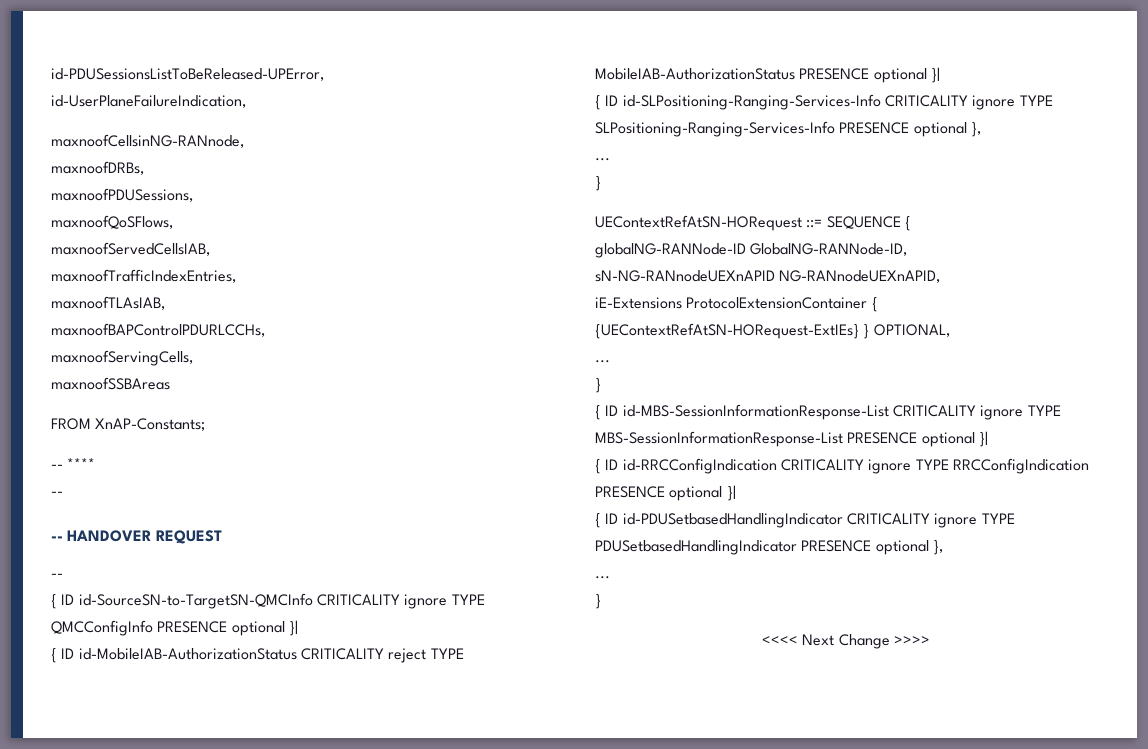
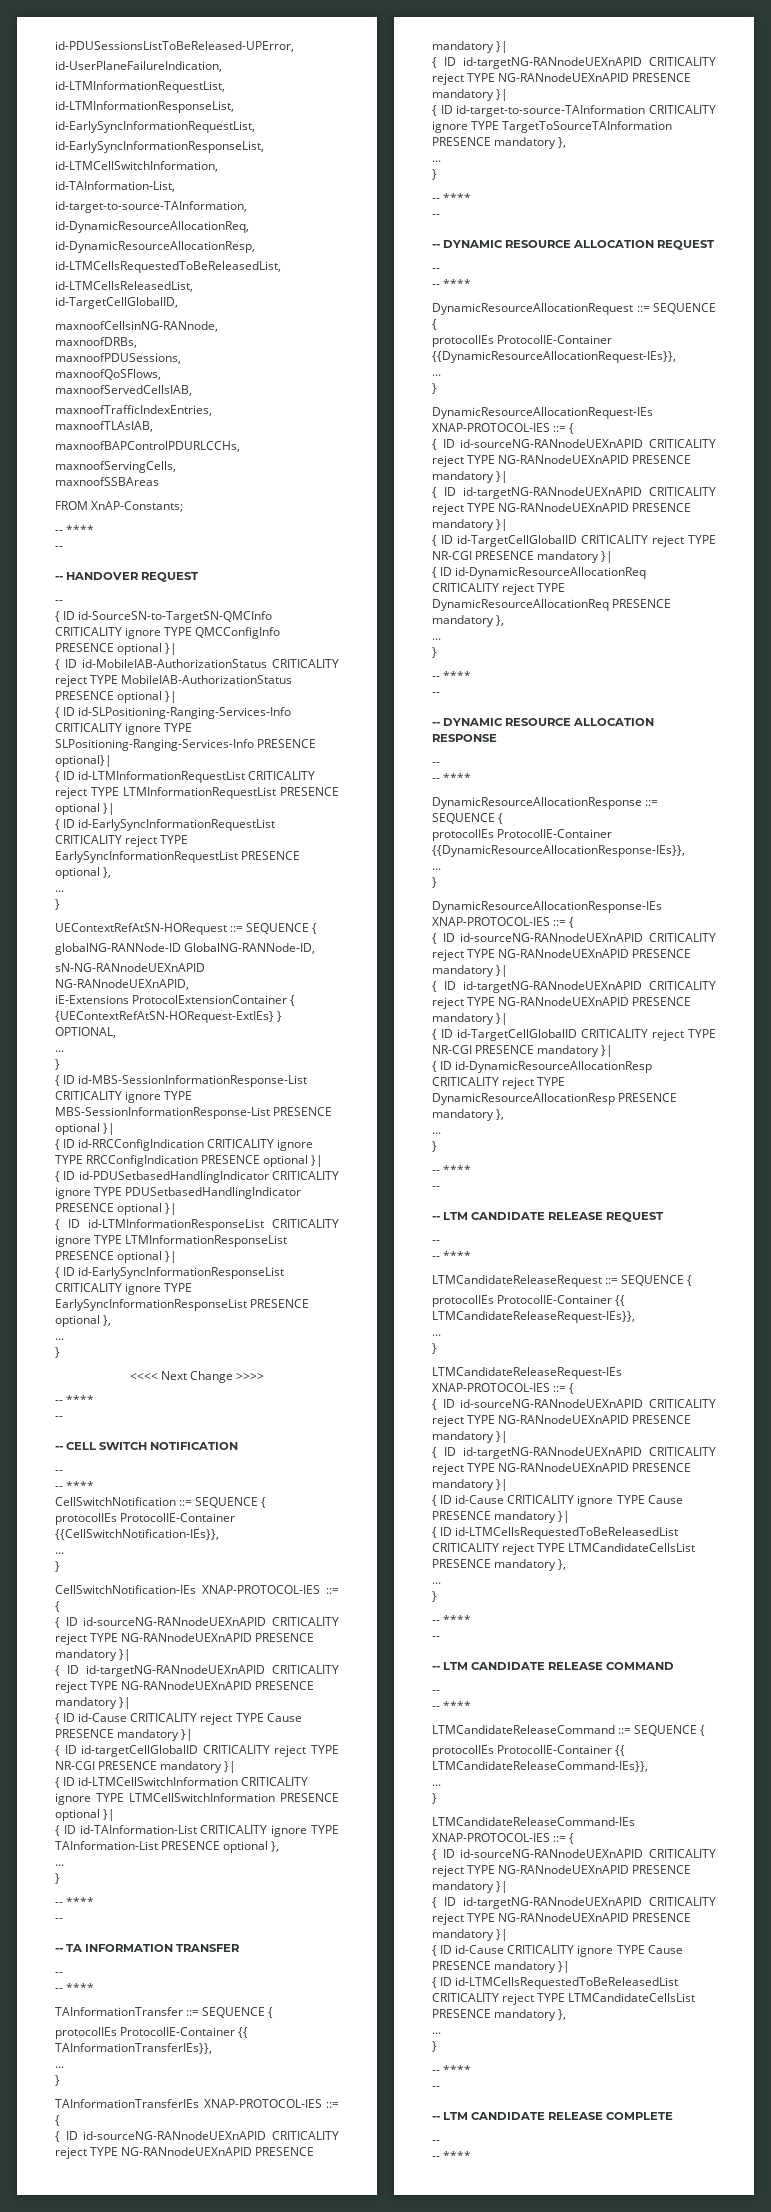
+ id-LTMInformationRequestList,
+ id-LTMInformationResponseList,
+ id-EarlySyncInformationRequestList,
+ id-EarlySyncInformationResponseList,
+ id-LTMCellSwitchInformation,
+ id-TAInformation-List,
+ id-target-to-source-TAInformation,
+ id-DynamicResourceAllocationReq,
+ id-DynamicResourceAllocationResp,
+ id-LTMCellsRequestedToBeReleasedList,
+ id-LTMCellsReleasedList,
+ id-TargetCellGlobalID,
- { ID id-SLPositioning-Ranging-Services-Info CRITICALITY ignore TYPE SLPositioning-Ranging-Services-Info PRESENCE optional },
+ { ID id-SLPositioning-Ranging-Services-Info CRITICALITY ignore TYPE SLPositioning-Ranging-Services-Info PRESENCE optional}|
+ { ID id-LTMInformationRequestList CRITICALITY reject TYPE LTMInformationRequestList PRESENCE optional }|
+ { ID id-EarlySyncInformationRequestList CRITICALITY reject TYPE EarlySyncInformationRequestList PRESENCE optional },
- { ID id-PDUSetbasedHandlingIndicator CRITICALITY ignore TYPE PDUSetbasedHandlingIndicator PRESENCE optional },
+ { ID id-PDUSetbasedHandlingIndicator CRITICALITY ignore TYPE PDUSetbasedHandlingIndicator PRESENCE optional }|
+ { ID id-LTMInformationResponseList CRITICALITY ignore TYPE LTMInformationResponseList PRESENCE optional }|
+ { ID id-EarlySyncInformationResponseList CRITICALITY ignore TYPE EarlySyncInformationResponseList PRESENCE optional },
  <<<< Next Change >>>>
+ -- ****
+ --
+ -- CELL SWITCH NOTIFICATION
+ --
+ -- ****
+ CellSwitchNotification ::= SEQUENCE {
+ protocolIEs ProtocolIE-Container {{CellSwitchNotification-IEs}},
+ ...
+ }
+ CellSwitchNotification-IEs XNAP-PROTOCOL-IES ::= {
+ { ID id-sourceNG-RANnodeUEXnAPID CRITICALITY reject TYPE NG-RANnodeUEXnAPID PRESENCE mandatory }|
+ { ID id-targetNG-RANnodeUEXnAPID CRITICALITY reject TYPE NG-RANnodeUEXnAPID PRESENCE mandatory }|
+ { ID id-Cause CRITICALITY reject TYPE Cause PRESENCE mandatory }|
+ { ID id-targetCellGlobalID CRITICALITY reject TYPE NR-CGI PRESENCE mandatory }|
+ { ID id-LTMCellSwitchInformation CRITICALITY ignore TYPE LTMCellSwitchInformation PRESENCE optional }|
+ { ID id-TAInformation-List CRITICALITY ignore TYPE TAInformation-List PRESENCE optional },
+ ...
+ }
+ -- ****
+ --
+ -- TA INFORMATION TRANSFER
+ --
+ -- ****
+ TAInformationTransfer ::= SEQUENCE {
+ protocolIEs ProtocolIE-Container {{ TAInformationTransferIEs}},
+ ...
+ }
+ TAInformationTransferIEs XNAP-PROTOCOL-IES ::= {
+ { ID id-sourceNG-RANnodeUEXnAPID CRITICALITY reject TYPE NG-RANnodeUEXnAPID PRESENCE mandatory }|
+ { ID id-targetNG-RANnodeUEXnAPID CRITICALITY reject TYPE NG-RANnodeUEXnAPID PRESENCE mandatory }|
+ { ID id-target-to-source-TAInformation CRITICALITY ignore TYPE TargetToSourceTAInformation PRESENCE mandatory },
+ ...
+ }
+ -- ****
+ --
+ -- DYNAMIC RESOURCE ALLOCATION REQUEST
+ --
+ -- ****
+ DynamicResourceAllocationRequest ::= SEQUENCE {
+ protocolIEs ProtocolIE-Container {{DynamicResourceAllocationRequest-IEs}},
+ ...
+ }
+ DynamicResourceAllocationRequest-IEs XNAP-PROTOCOL-IES ::= {
+ { ID id-sourceNG-RANnodeUEXnAPID CRITICALITY reject TYPE NG-RANnodeUEXnAPID PRESENCE mandatory }|
+ { ID id-targetNG-RANnodeUEXnAPID CRITICALITY reject TYPE NG-RANnodeUEXnAPID PRESENCE mandatory }|
+ { ID id-TargetCellGlobalID CRITICALITY reject TYPE NR-CGI PRESENCE mandatory }|
+ { ID id-DynamicResourceAllocationReq CRITICALITY reject TYPE DynamicResourceAllocationReq PRESENCE mandatory },
+ ...
+ }
+ -- ****
+ --
+ -- DYNAMIC RESOURCE ALLOCATION RESPONSE
+ --
+ -- ****
+ DynamicResourceAllocationResponse ::= SEQUENCE {
+ protocolIEs ProtocolIE-Container {{DynamicResourceAllocationResponse-IEs}},
+ ...
+ }
+ DynamicResourceAllocationResponse-IEs XNAP-PROTOCOL-IES ::= {
+ { ID id-sourceNG-RANnodeUEXnAPID CRITICALITY reject TYPE NG-RANnodeUEXnAPID PRESENCE mandatory }|
+ { ID id-targetNG-RANnodeUEXnAPID CRITICALITY reject TYPE NG-RANnodeUEXnAPID PRESENCE mandatory }|
+ { ID id-TargetCellGlobalID CRITICALITY reject TYPE NR-CGI PRESENCE mandatory }|
+ { ID id-DynamicResourceAllocationResp CRITICALITY reject TYPE DynamicResourceAllocationResp PRESENCE mandatory },
+ ...
+ }
+ -- ****
+ --
+ -- LTM CANDIDATE RELEASE REQUEST
+ --
+ -- ****
+ LTMCandidateReleaseRequest ::= SEQUENCE {
+ protocolIEs ProtocolIE-Container {{ LTMCandidateReleaseRequest-IEs}},
+ ...
+ }
+ LTMCandidateReleaseRequest-IEs XNAP-PROTOCOL-IES ::= {
+ { ID id-sourceNG-RANnodeUEXnAPID CRITICALITY reject TYPE NG-RANnodeUEXnAPID PRESENCE mandatory }|
+ { ID id-targetNG-RANnodeUEXnAPID CRITICALITY reject TYPE NG-RANnodeUEXnAPID PRESENCE mandatory }|
+ { ID id-Cause CRITICALITY ignore TYPE Cause PRESENCE mandatory }|
+ { ID id-LTMCellsRequestedToBeReleasedList CRITICALITY reject TYPE LTMCandidateCellsList PRESENCE mandatory },
+ ...
+ }
+ -- ****
+ --
+ -- LTM CANDIDATE RELEASE COMMAND
+ --
+ -- ****
+ LTMCandidateReleaseCommand ::= SEQUENCE {
+ protocolIEs ProtocolIE-Container {{ LTMCandidateReleaseCommand-IEs}},
+ ...
+ }
+ LTMCandidateReleaseCommand-IEs XNAP-PROTOCOL-IES ::= {
+ { ID id-sourceNG-RANnodeUEXnAPID CRITICALITY reject TYPE NG-RANnodeUEXnAPID PRESENCE mandatory }|
+ { ID id-targetNG-RANnodeUEXnAPID CRITICALITY reject TYPE NG-RANnodeUEXnAPID PRESENCE mandatory }|
+ { ID id-Cause CRITICALITY ignore TYPE Cause PRESENCE mandatory }|
+ { ID id-LTMCellsRequestedToBeReleasedList CRITICALITY reject TYPE LTMCandidateCellsList PRESENCE mandatory },
+ ...
+ }
+ -- ****
+ --
+ -- LTM CANDIDATE RELEASE COMPLETE
+ --
+ -- ****

